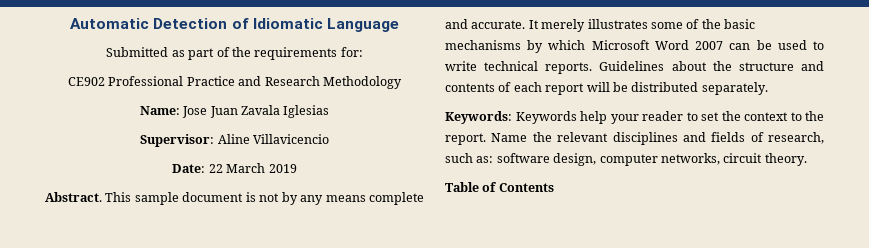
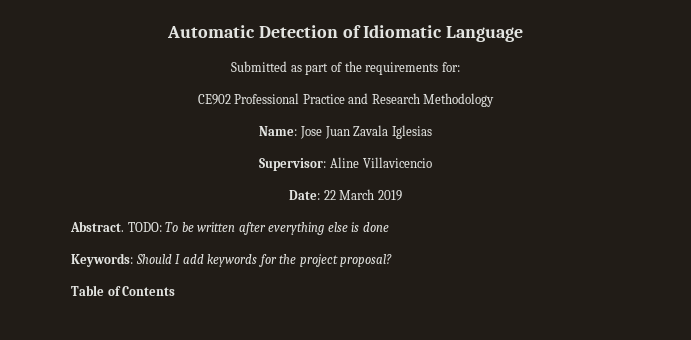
- This sample document is not by any means complete and accurate. It merely illustrates some of the basic mechanisms by which Microsoft Word 2007 can be used to write technical reports. Guidelines about the structure and contents of each report will be distributed separately.
- Keywords: Keywords help your reader to set the context to the report. Name the relevant disciplines and fields of research, such as: software design, computer networks, circuit theory.
+ TODO: To be written after everything else is done
+ Keywords: Should I add keywords for the project proposal?

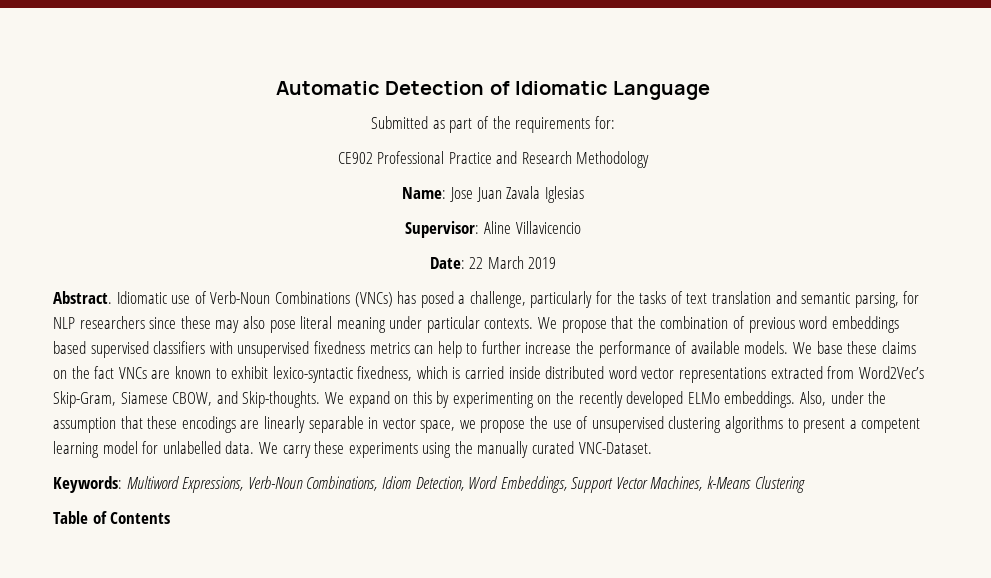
- TODO: To be written after everything else is done
- Keywords: Should I add keywords for the project proposal?
+ Idiomatic use of Verb-Noun Combinations (VNCs) has posed a challenge, particularly for the tasks of text translation and semantic parsing, for NLP researchers since these may also pose literal meaning under particular contexts. We propose that the combination of previous word embeddings based supervised classifiers with unsupervised fixedness metrics can help to further increase the performance of available models. We base these claims on the fact VNCs are known to exhibit lexico-syntactic fixedness, which is carried inside distributed word vector representations extracted from Word2Vec’s Skip-Gram, Siamese CBOW, and Skip-thoughts. We expand on this by experimenting on the recently developed ELMo embeddings. Also, under the assumption that these encodings are linearly separable in vector space, we propose the use of unsupervised clustering algorithms to present a competent learning model for unlabelled data. We carry these experiments using the manually curated VNC-Dataset.
+ Keywords: Multiword Expressions, Verb-Noun Combinations, Idiom Detection, Word Embeddings, Support Vector Machines, k-Means Clustering

